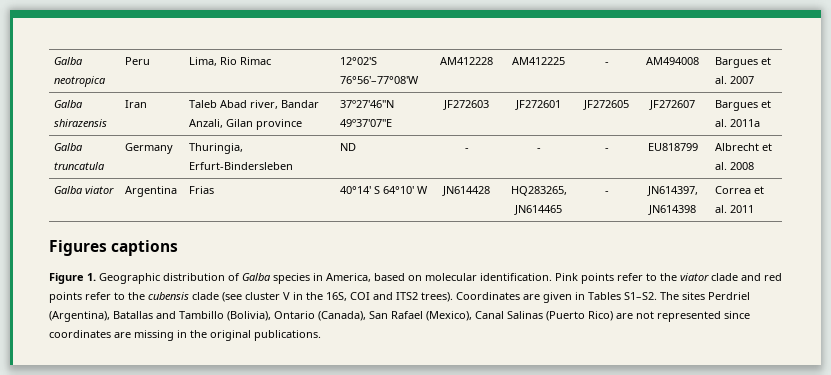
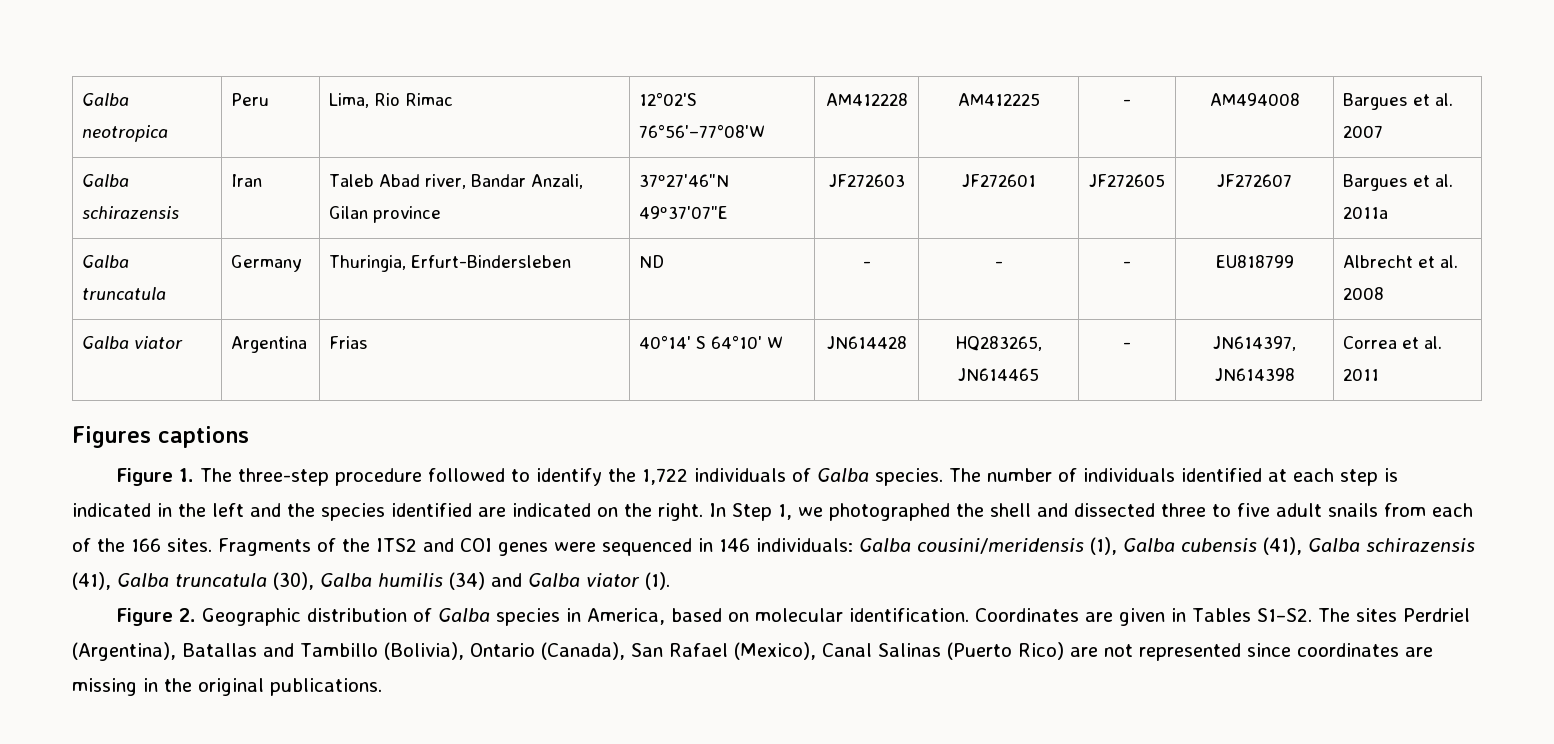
- Galba shirazensis | Iran | Taleb Abad river, Bandar Anzali, Gilan province | 37º27'46"N 49º37'07"E | JF272603 | JF272601 | JF272605 | JF272607 | Bargues et al. 2011a
+ Galba schirazensis | Iran | Taleb Abad river, Bandar Anzali, Gilan province | 37º27'46"N 49º37'07"E | JF272603 | JF272601 | JF272605 | JF272607 | Bargues et al. 2011a
- Figure 1. Geographic distribution of Galba species in America, based on molecular identification.
+ Figure 1. The three-step procedure followed to identify the 1,722 individuals of Galba species. The number of individuals identified at each step is indicated in the left and the species identified are indicated on the right. In Step 1, we photographed the shell and dissected three to five adult snails from each of the 166 sites. Fragments of the ITS2 and COI genes were sequenced in 146 individuals: Galba cousini/meridensis (1), Galba cubensis (41), Galba schirazensis (41), Galba truncatula (30), Galba humilis (34) and Galba viator (1).
+ Figure 2. Geographic distribution of Galba species in America, based on molecular identification.
- Pink points refer to the viator clade and red points refer to the cubensis clade (see cluster V in the 16S, COI and ITS2 trees).

